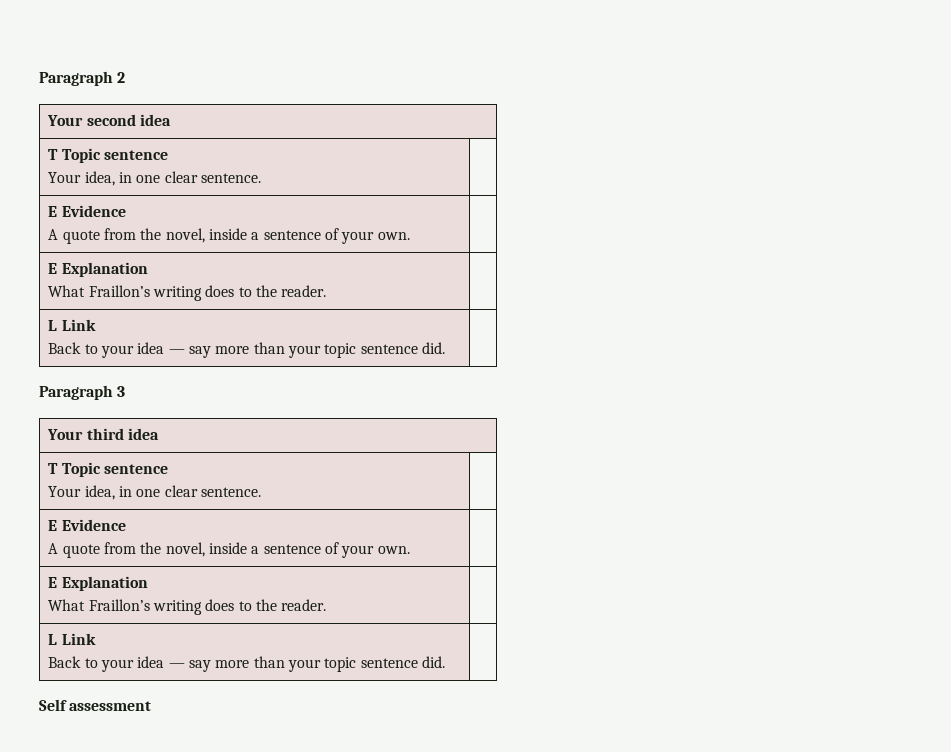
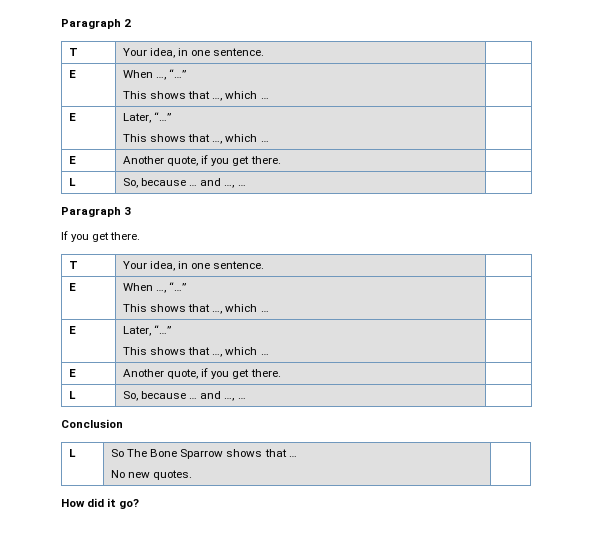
  Paragraph 2
- Your second idea
- T Topic sentence
- Your idea, in one clear sentence. |
- E Evidence
- A quote from the novel, inside a sentence of your own. |
- E Explanation
- What Fraillon’s writing does to the reader. |
- L Link
- Back to your idea — say more than your topic sentence did. |
+ T | Your idea, in one sentence. |
+ E | When …, “…”
+ This shows that …, which … |
+ E | Later, “…”
+ This shows that …, which … |
+ E | Another quote, if you get there. |
+ L | So, because … and …, … |
  Paragraph 3
- Your third idea
- T Topic sentence
- Your idea, in one clear sentence. |
- E Evidence
- A quote from the novel, inside a sentence of your own. |
- E Explanation
- What Fraillon’s writing does to the reader. |
- L Link
- Back to your idea — say more than your topic sentence did. |
- Self assessment
+ If you get there.
+ T | Your idea, in one sentence. |
+ E | When …, “…”
+ This shows that …, which … |
+ E | Later, “…”
+ This shows that …, which … |
+ E | Another quote, if you get there. |
+ L | So, because … and …, … |
+ Conclusion
+ L | So The Bone Sparrow shows that …
+ No new quotes. |
+ How did it go?

